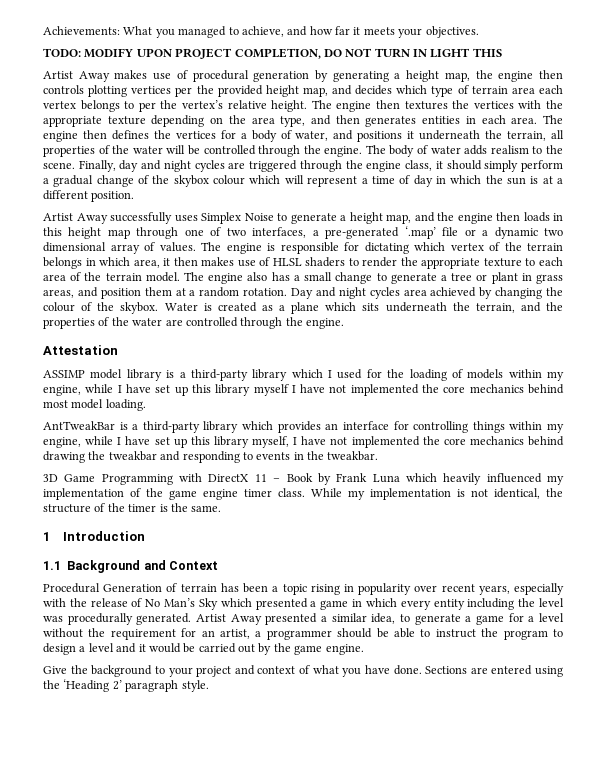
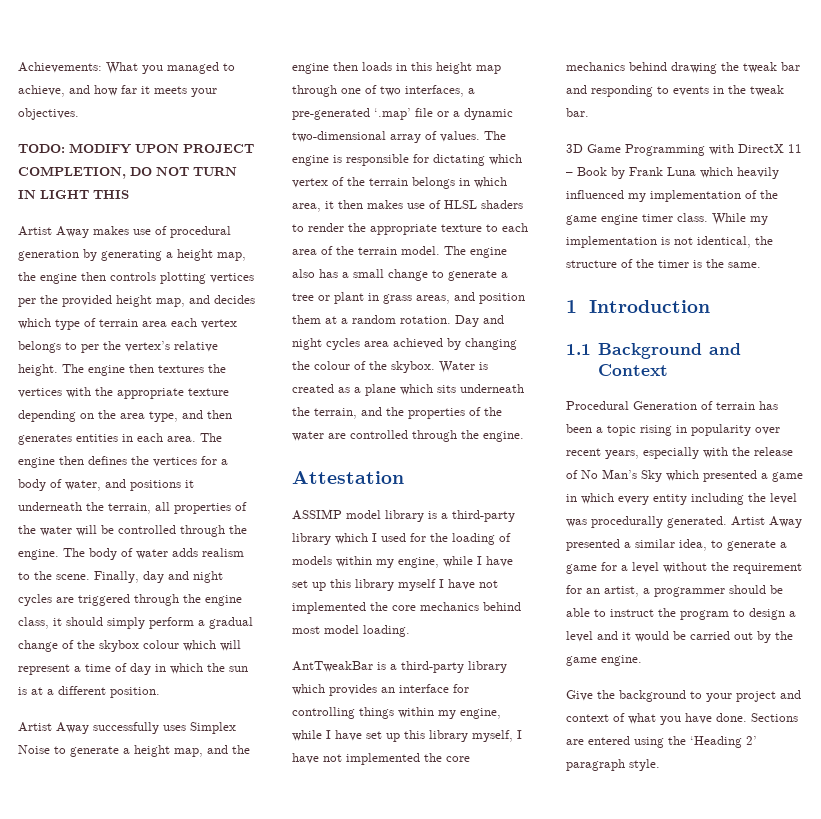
- Artist Away successfully uses Simplex Noise to generate a height map, and the engine then loads in this height map through one of two interfaces, a pre-generated ‘.map’ file or a dynamic two dimensional array of values.
+ Artist Away successfully uses Simplex Noise to generate a height map, and the engine then loads in this height map through one of two interfaces, a pre-generated ‘.map’ file or a dynamic two-dimensional array of values.
- AntTweakBar is a third-party library which provides an interface for controlling things within my engine, while I have set up this library myself, I have not implemented the core mechanics behind drawing the tweakbar and responding to events in the tweakbar.
+ AntTweakBar is a third-party library which provides an interface for controlling things within my engine, while I have set up this library myself, I have not implemented the core mechanics behind drawing the tweak bar and responding to events in the tweak bar.

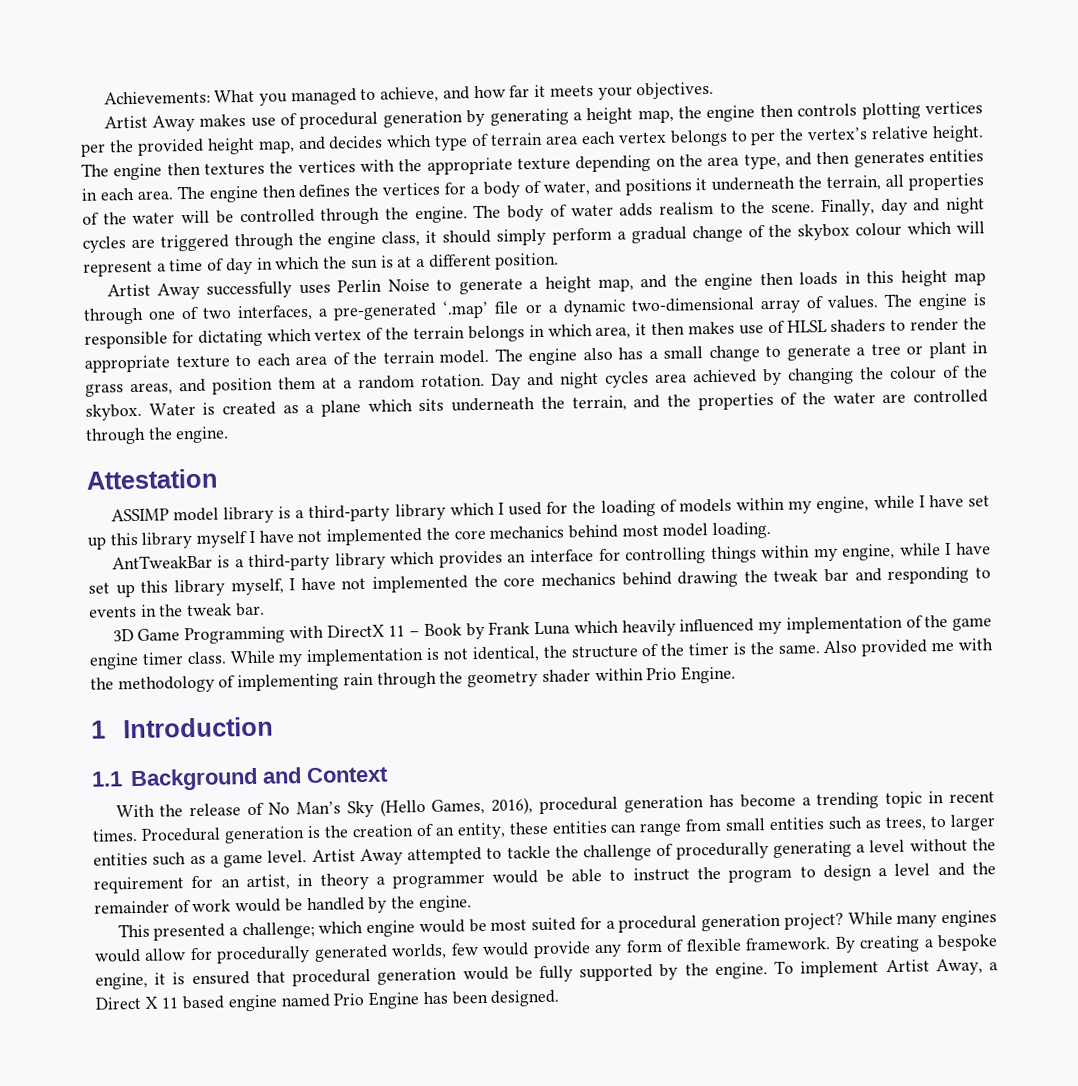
- TODO: MODIFY UPON PROJECT COMPLETION, DO NOT TURN IN LIGHT THIS
- Artist Away successfully uses Simplex Noise to generate a height map, and the engine then loads in this height map through one of two interfaces, a pre-generated ‘.map’ file or a dynamic two-dimensional array of values.
+ Artist Away successfully uses Perlin Noise to generate a height map, and the engine then loads in this height map through one of two interfaces, a pre-generated ‘.map’ file or a dynamic two-dimensional array of values.
+ Also provided me with the methodology of implementing rain through the geometry shader within Prio Engine.
- Procedural Generation of terrain has been a topic rising in popularity over recent years, especially with the release of No Man’s Sky which presented a game in which every entity including the level was procedurally generated. Artist Away presented a similar idea, to generate a game for a level without the requirement for an artist, a programmer should be able to instruct the program to design a level and it would be carried out by the game engine.
- Give the background to your project and context of what you have done. Sections are entered using the ‘Heading 2’ paragraph style.
+ With the release of No Man’s Sky (Hello Games, 2016), procedural generation has become a trending topic in recent times. Procedural generation is the creation of an entity, these entities can range from small entities such as trees, to larger entities such as a game level. Artist Away attempted to tackle the challenge of procedurally generating a level without the requirement for an artist, in theory a programmer would be able to instruct the program to design a level and the remainder of work would be handled by the engine.
+ This presented a challenge; which engine would be most suited for a procedural generation project? While many engines would allow for procedurally generated worlds, few would provide any form of flexible framework. By creating a bespoke engine, it is ensured that procedural generation would be fully supported by the engine. To implement Artist Away, a Direct X 11 based engine named Prio Engine has been designed.

